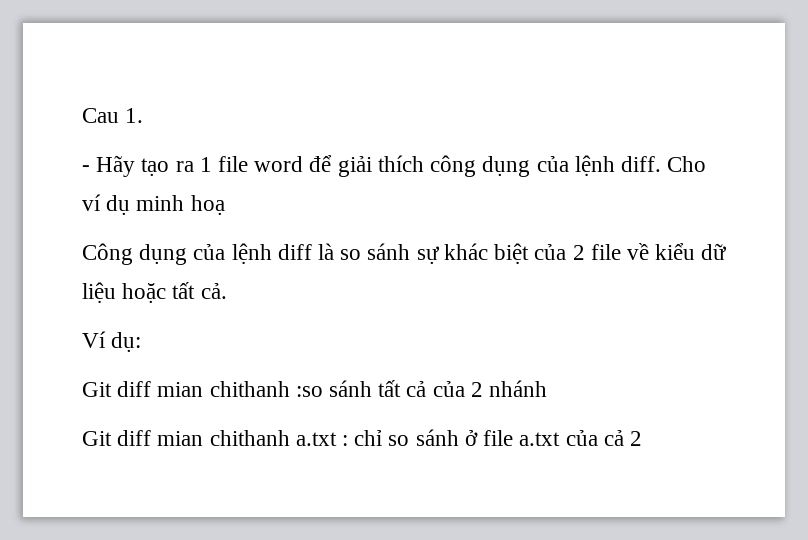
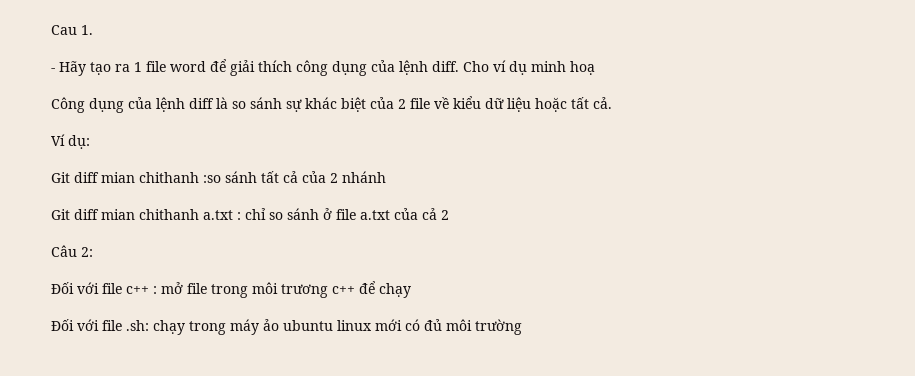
+ Câu 2:
+ Đối với file c++ : mở file trong môi trương c++ để chạy
+ Đối với file .sh: chạy trong máy ảo ubuntu linux mới có đủ môi trường

